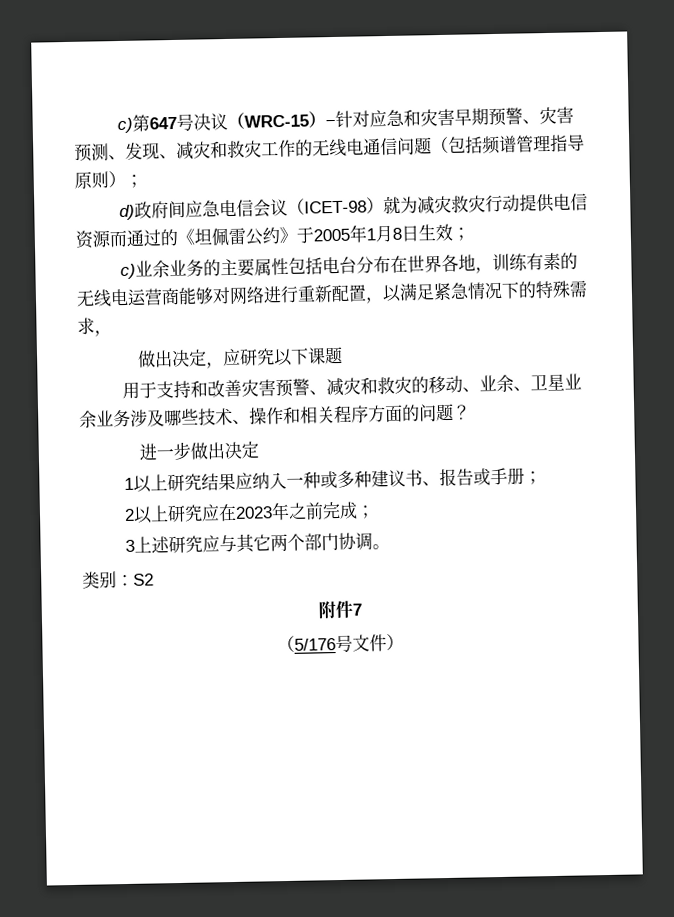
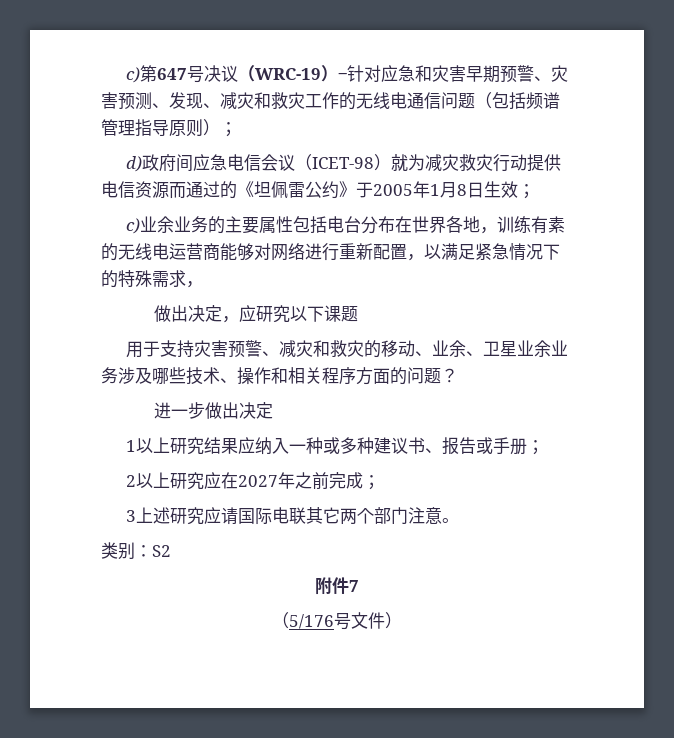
- c)第647号决议（WRC-15）−针对应急和灾害早期预警、灾害预测、发现、减灾和救灾工作的无线电通信问题（包括频谱管理指导原则）；
+ c)第647号决议（WRC-19）−针对应急和灾害早期预警、灾害预测、发现、减灾和救灾工作的无线电通信问题（包括频谱管理指导原则）；
- 用于支持和改善灾害预警、减灾和救灾的移动、业余、卫星业余业务涉及哪些技术、操作和相关程序方面的问题？
+ 用于支持灾害预警、减灾和救灾的移动、业余、卫星业余业务涉及哪些技术、操作和相关程序方面的问题？
- 2以上研究应在2023年之前完成；
+ 2以上研究应在2027年之前完成；
- 3上述研究应与其它两个部门协调。
+ 3上述研究应请国际电联其它两个部门注意。

